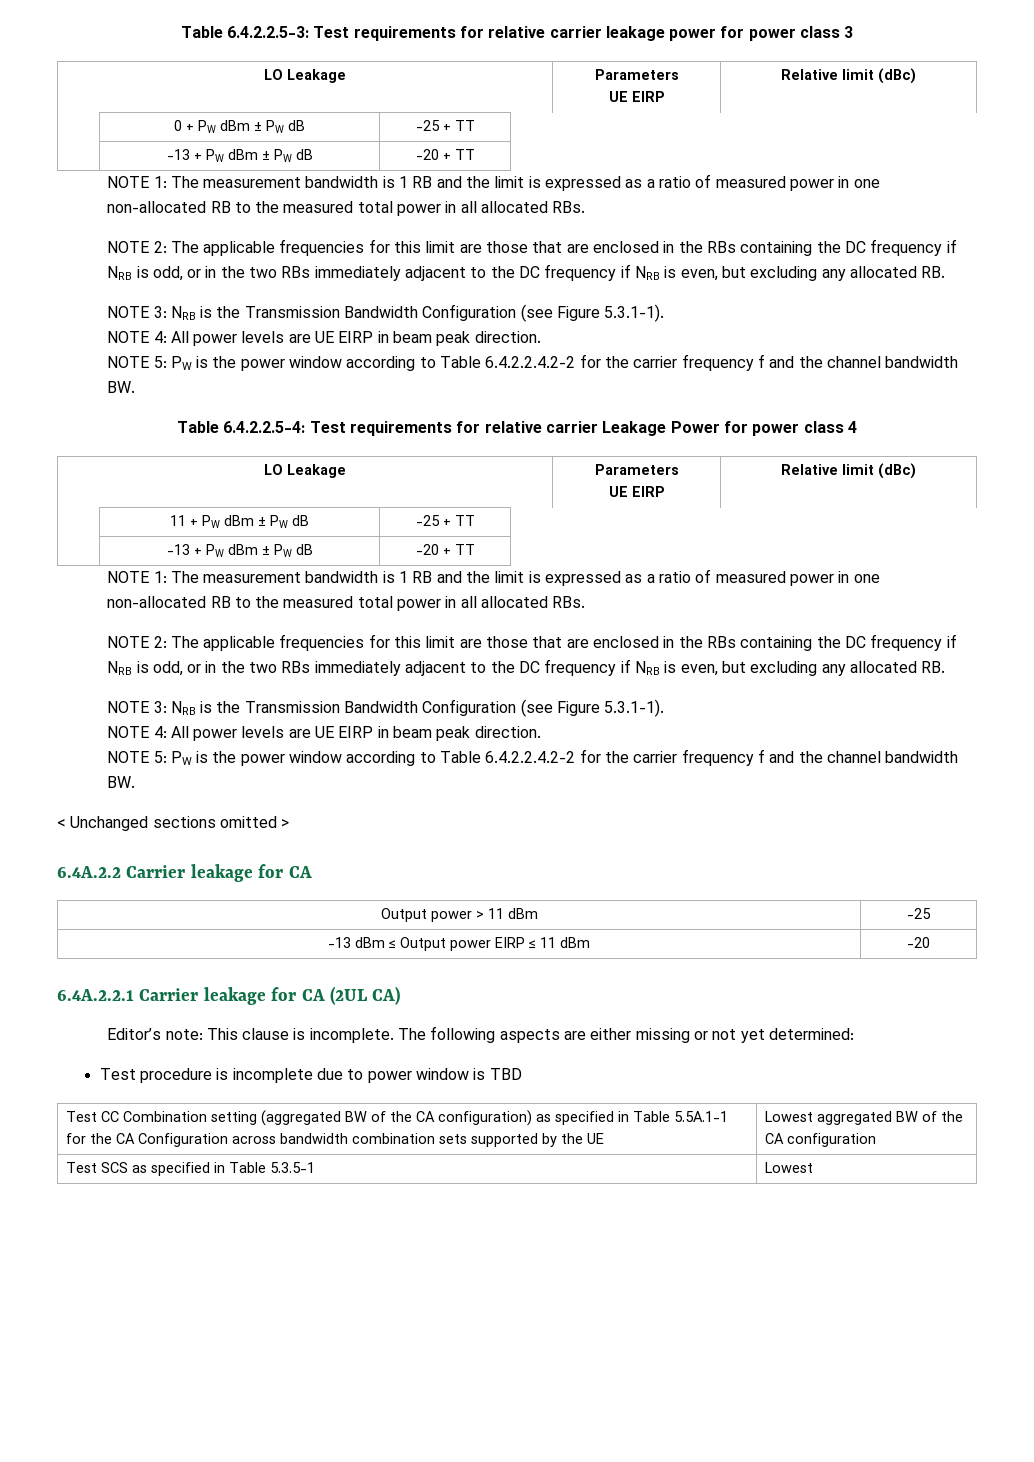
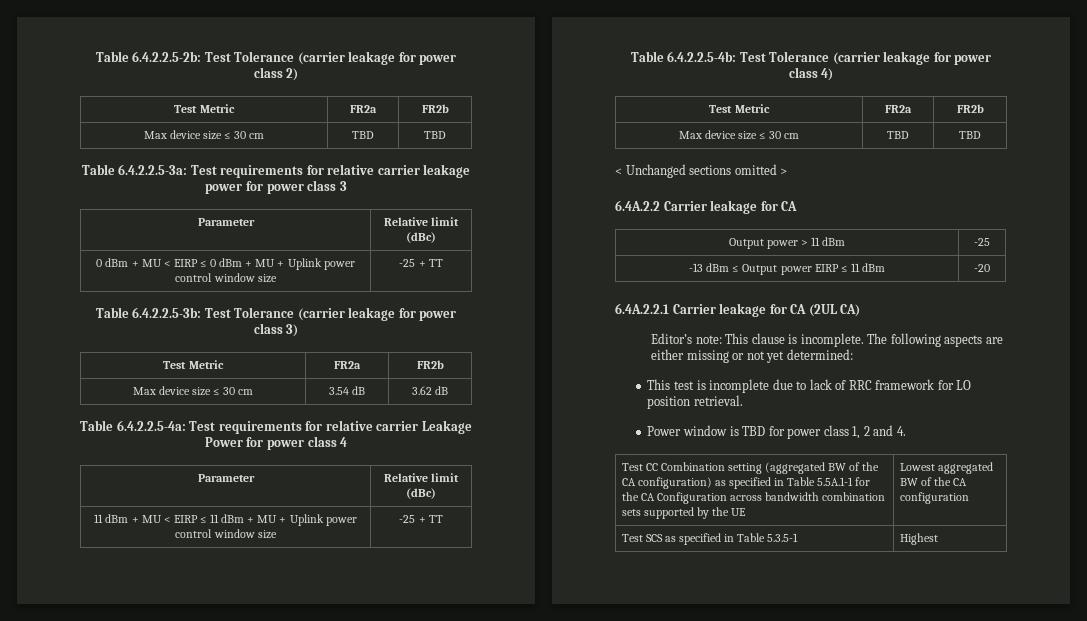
- Table 6.4.2.2.5-3: Test requirements for relative carrier leakage power for power class 3
- LO Leakage | Parameters
- UE EIRP | Relative limit (dBc)
- | 0 + PW dBm ± PW dB | -25 + TT
- | -13 + PW dBm ± PW dB | -20 + TT
- NOTE 1: The measurement bandwidth is 1 RB and the limit is expressed as a ratio of measured power in one non-allocated RB to the measured total power in all allocated RBs.
- NOTE 2: The applicable frequencies for this limit are those that are enclosed in the RBs containing the DC frequency if NRB is odd, or in the two RBs immediately adjacent to the DC frequency if NRB is even, but excluding any allocated RB.
- NOTE 3: NRB is the Transmission Bandwidth Configuration (see Figure 5.3.1-1).
- NOTE 4: All power levels are UE EIRP in beam peak direction.
- NOTE 5: PW is the power window according to Table 6.4.2.2.4.2-2 for the carrier frequency f and the channel bandwidth BW.
- Table 6.4.2.2.5-4: Test requirements for relative carrier Leakage Power for power class 4
- LO Leakage | Parameters
- UE EIRP | Relative limit (dBc)
- | 11 + PW dBm ± PW dB | -25 + TT
- | -13 + PW dBm ± PW dB | -20 + TT
- NOTE 1: The measurement bandwidth is 1 RB and the limit is expressed as a ratio of measured power in one non-allocated RB to the measured total power in all allocated RBs.
- NOTE 2: The applicable frequencies for this limit are those that are enclosed in the RBs containing the DC frequency if NRB is odd, or in the two RBs immediately adjacent to the DC frequency if NRB is even, but excluding any allocated RB.
- NOTE 3: NRB is the Transmission Bandwidth Configuration (see Figure 5.3.1-1).
- NOTE 4: All power levels are UE EIRP in beam peak direction.
- NOTE 5: PW is the power window according to Table 6.4.2.2.4.2-2 for the carrier frequency f and the channel bandwidth BW.
+ Table 6.4.2.2.5-2b: Test Tolerance (carrier leakage for power class 2)
+ Test Metric | FR2a | FR2b
+ Max device size ≤ 30 cm | TBD | TBD
+ Table 6.4.2.2.5-3a: Test requirements for relative carrier leakage power for power class 3
+ Parameter | Relative limit (dBc)
+ 0 dBm + MU < EIRP ≤ 0 dBm + MU + Uplink power control window size | -25 + TT
+ Table 6.4.2.2.5-3b: Test Tolerance (carrier leakage for power class 3)
+ Test Metric | FR2a | FR2b
+ Max device size ≤ 30 cm | 3.54 dB | 3.62 dB
+ Table 6.4.2.2.5-4a: Test requirements for relative carrier Leakage Power for power class 4
+ Parameter | Relative limit (dBc)
+ 11 dBm + MU < EIRP ≤ 11 dBm + MU + Uplink power control window size | -25 + TT
+ Table 6.4.2.2.5-4b: Test Tolerance (carrier leakage for power class 4)
+ Test Metric | FR2a | FR2b
+ Max device size ≤ 30 cm | TBD | TBD
- Test procedure is incomplete due to power window is TBD
+ This test is incomplete due to lack of RRC framework for LO position retrieval.
+ Power window is TBD for power class 1, 2 and 4.
- Test SCS as specified in Table 5.3.5-1 | Lowest
+ Test SCS as specified in Table 5.3.5-1 | Highest

